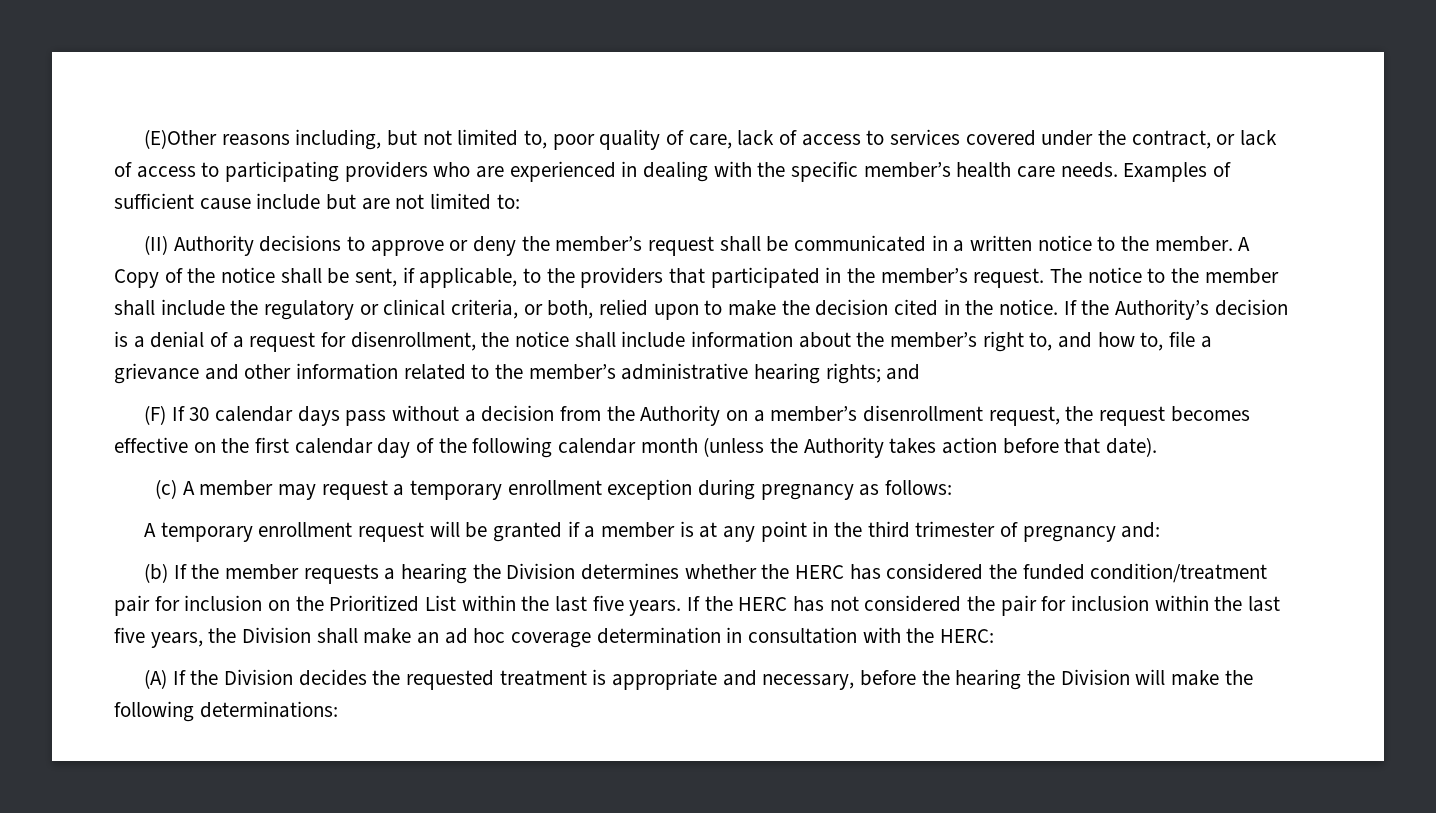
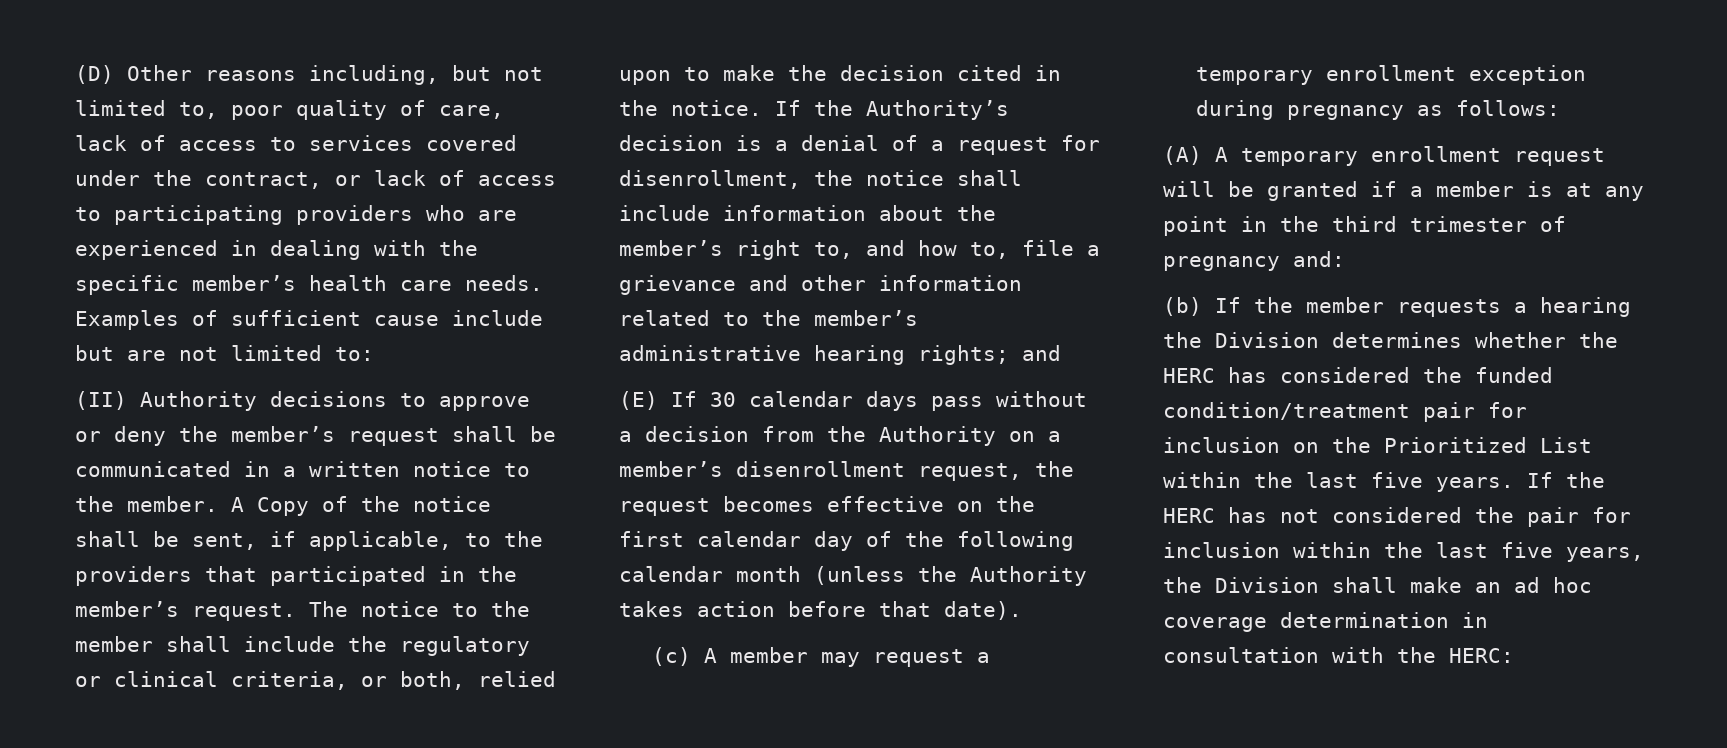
- (E)Other reasons including, but not limited to, poor quality of care, lack of access to services covered under the contract, or lack of access to participating providers who are experienced in dealing with the specific member’s health care needs.
+ (D) Other reasons including, but not limited to, poor quality of care, lack of access to services covered under the contract, or lack of access to participating providers who are experienced in dealing with the specific member’s health care needs.
- (F) If 30 calendar days pass without a decision from the Authority on a member’s disenrollment request, the request becomes effective on the first calendar day of the following calendar month (unless the Authority takes action before that date).
+ (E) If 30 calendar days pass without a decision from the Authority on a member’s disenrollment request, the request becomes effective on the first calendar day of the following calendar month (unless the Authority takes action before that date).
- A temporary enrollment request will be granted if a member is at any point in the third trimester of pregnancy and:
+ (A) A temporary enrollment request will be granted if a member is at any point in the third trimester of pregnancy and:
- (A) If the Division decides the requested treatment is appropriate and necessary, before the hearing the Division will make the following determinations:

